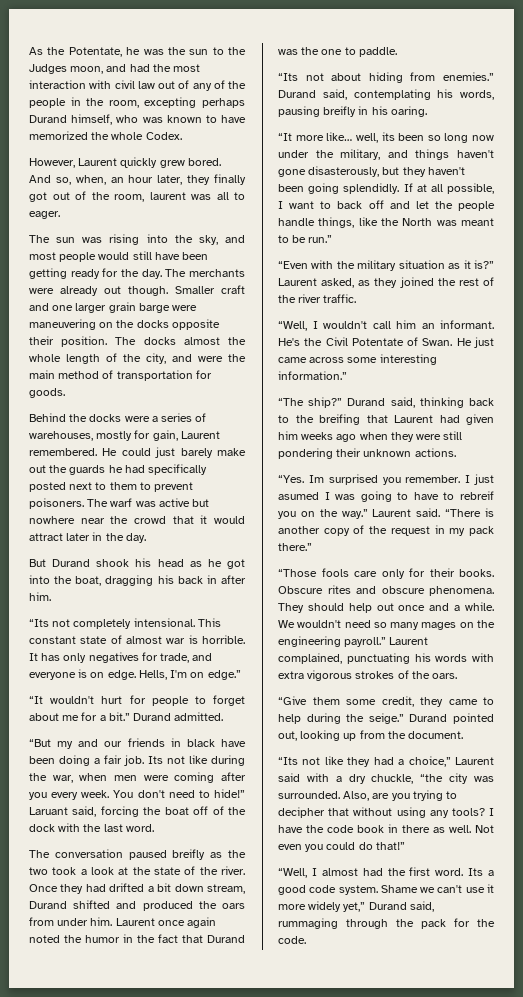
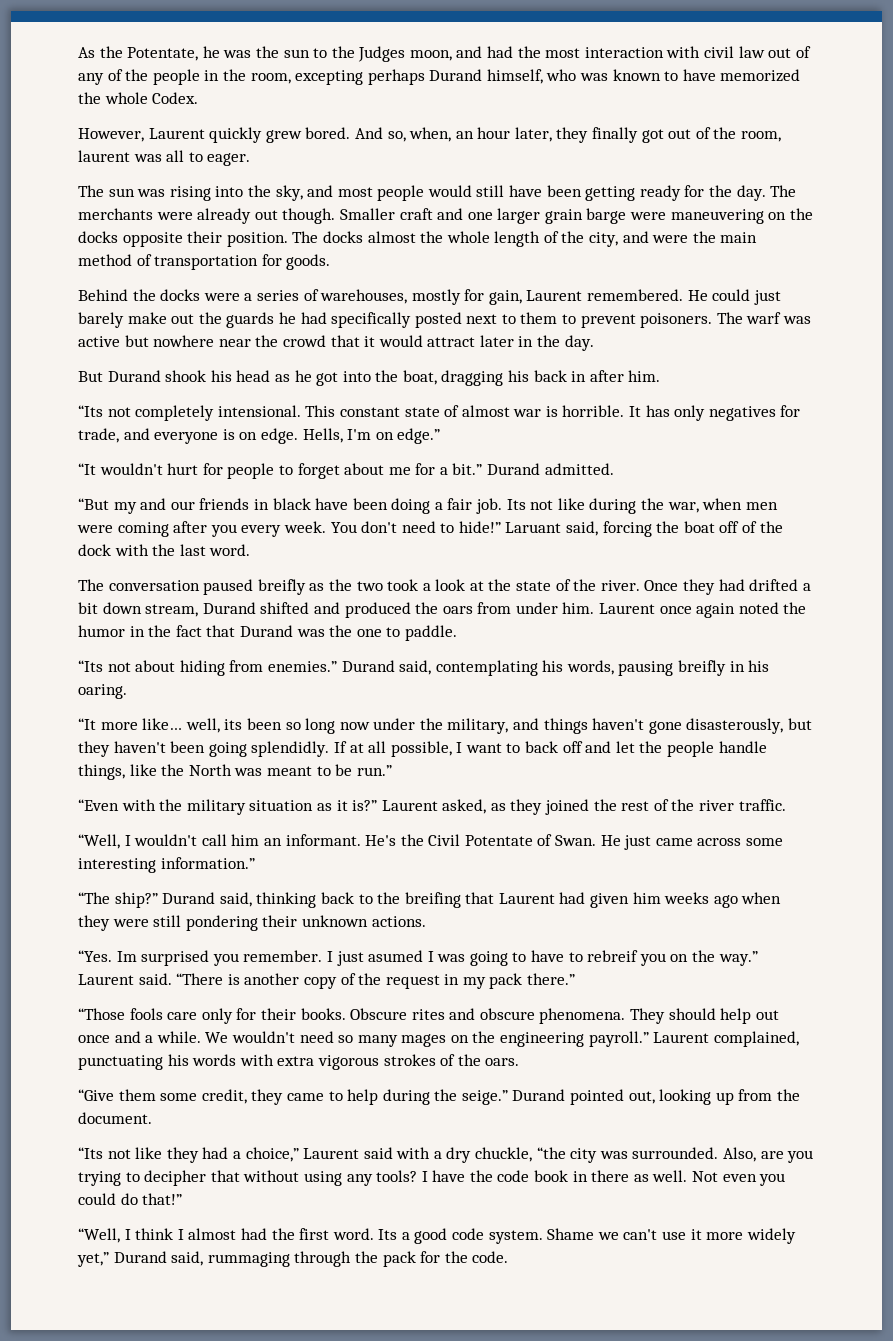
- “Well, I almost had the first word.
+ “Well, I think I almost had the first word.

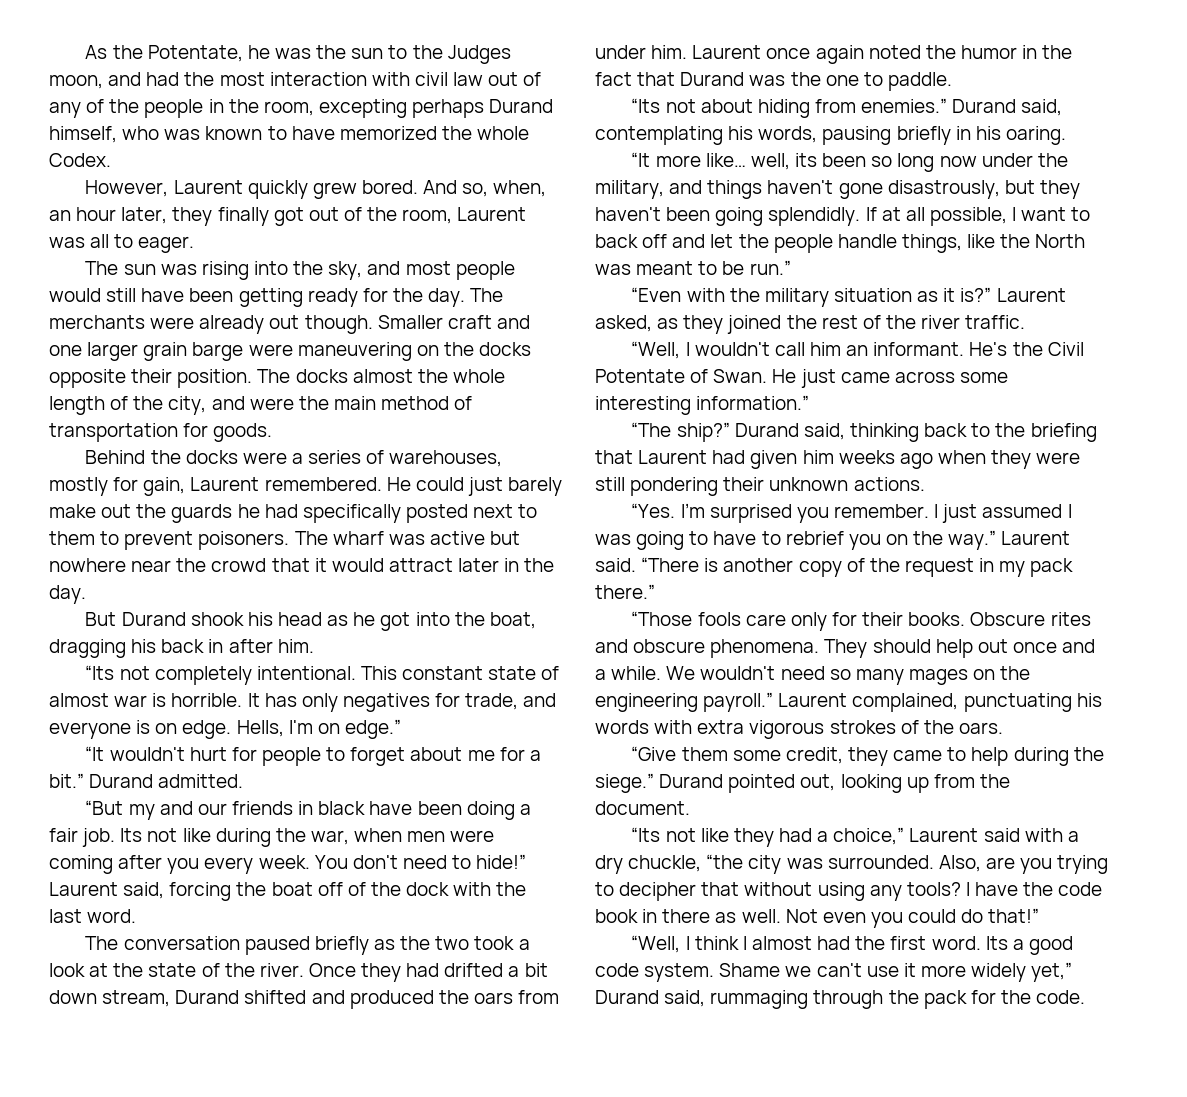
- And so, when, an hour later, they finally got out of the room, laurent was all to eager.
+ And so, when, an hour later, they finally got out of the room, Laurent was all to eager.
- The warf was active but nowhere near the crowd that it would attract later in the day.
+ The wharf was active but nowhere near the crowd that it would attract later in the day.
- “Its not completely intensional.
+ “Its not completely intentional.
- Laruant said, forcing the boat off of the dock with the last word.
+ Laurent said, forcing the boat off of the dock with the last word.
- The conversation paused breifly as the two took a look at the state of the river.
+ The conversation paused briefly as the two took a look at the state of the river.
- Durand said, contemplating his words, pausing breifly in his oaring.
+ Durand said, contemplating his words, pausing briefly in his oaring.
- “It more like… well, its been so long now under the military, and things haven't gone disasterously, but they haven't been going splendidly.
+ “It more like… well, its been so long now under the military, and things haven't gone disastrously, but they haven't been going splendidly.
- Durand said, thinking back to the breifing that Laurent had given him weeks ago when they were still pondering their unknown actions.
+ Durand said, thinking back to the briefing that Laurent had given him weeks ago when they were still pondering their unknown actions.
- “Yes. Im surprised you remember.
+ “Yes. I’m surprised you remember.
- I just asumed I was going to have to rebreif you on the way.”
+ I just assumed I was going to have to rebrief you on the way.”
- “Give them some credit, they came to help during the seige.”
+ “Give them some credit, they came to help during the siege.”

